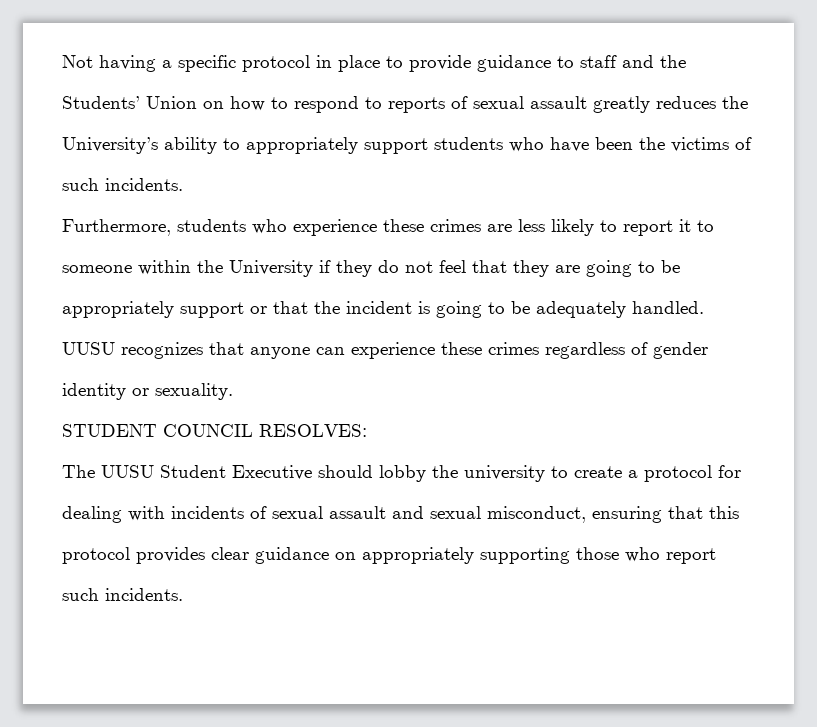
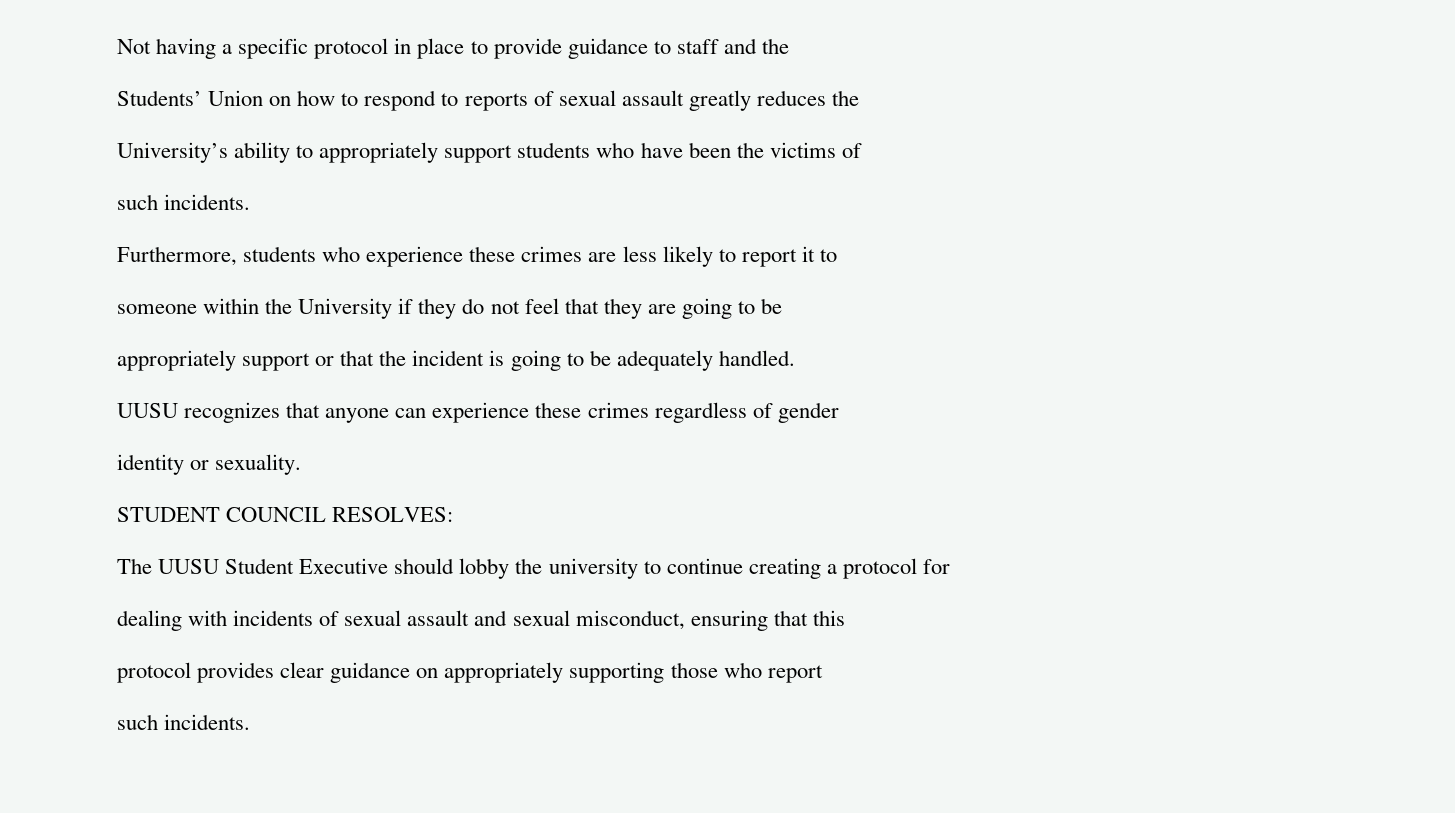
- The UUSU Student Executive should lobby the university to create a protocol for
+ The UUSU Student Executive should lobby the university to continue creating a protocol for

